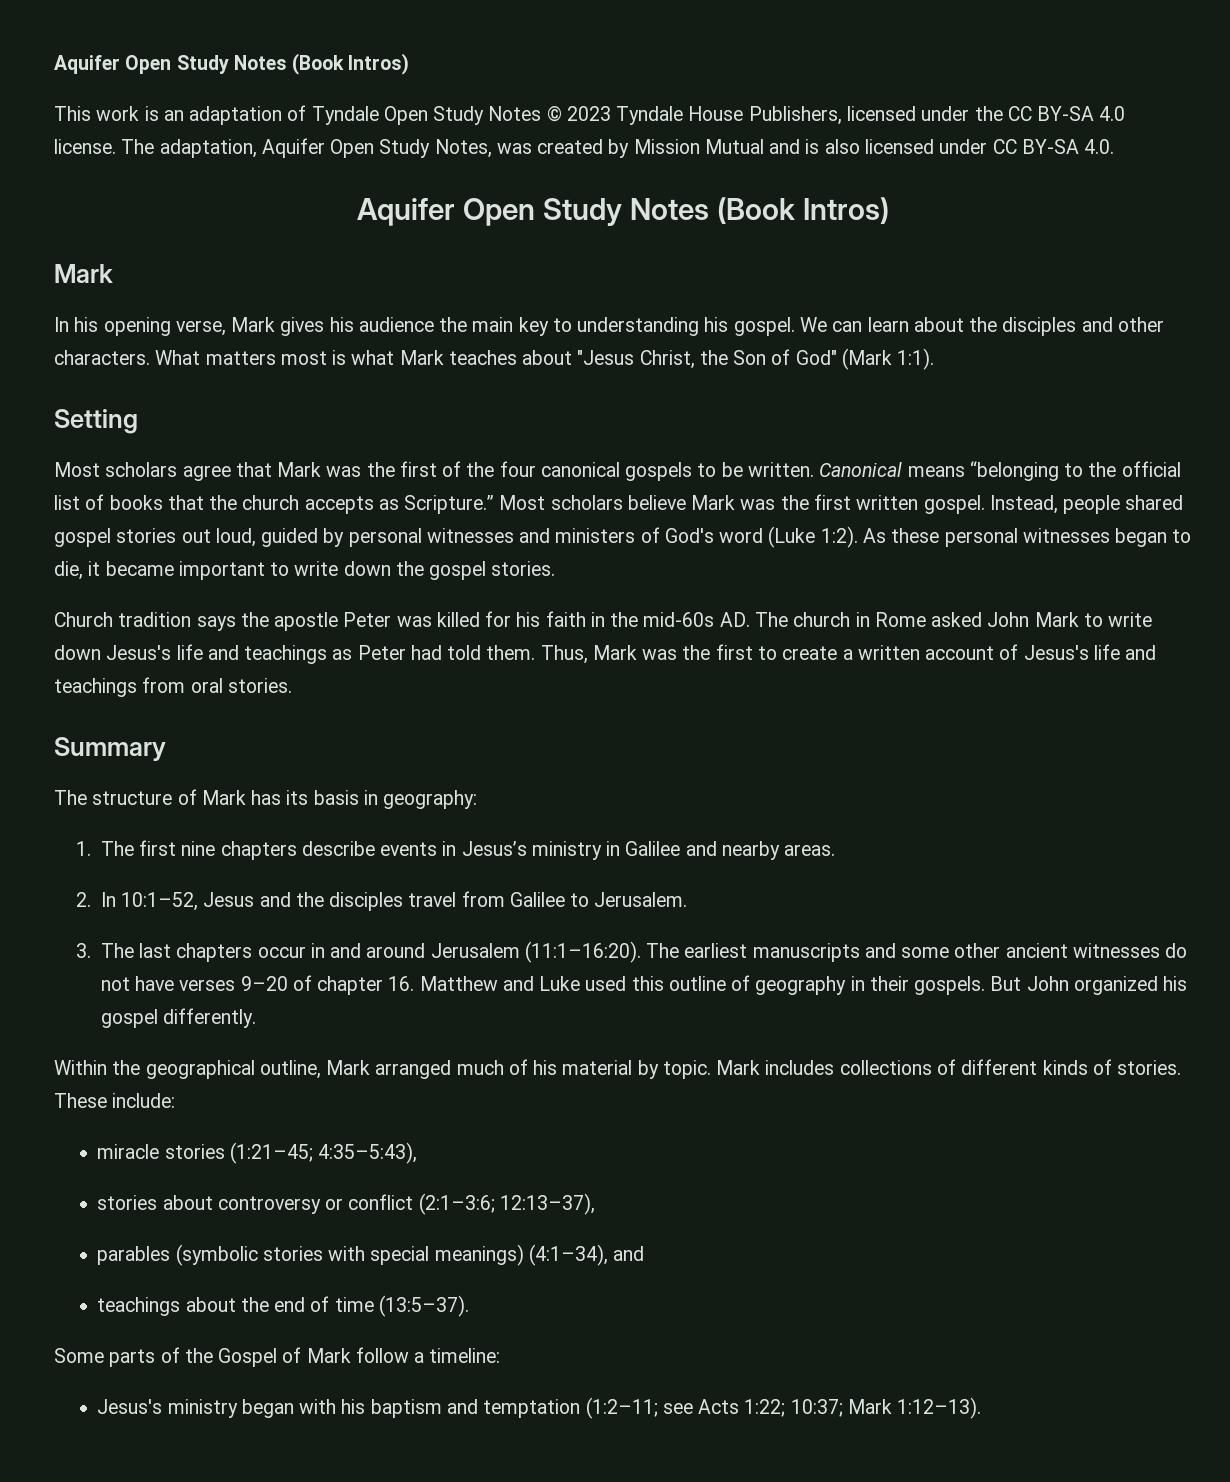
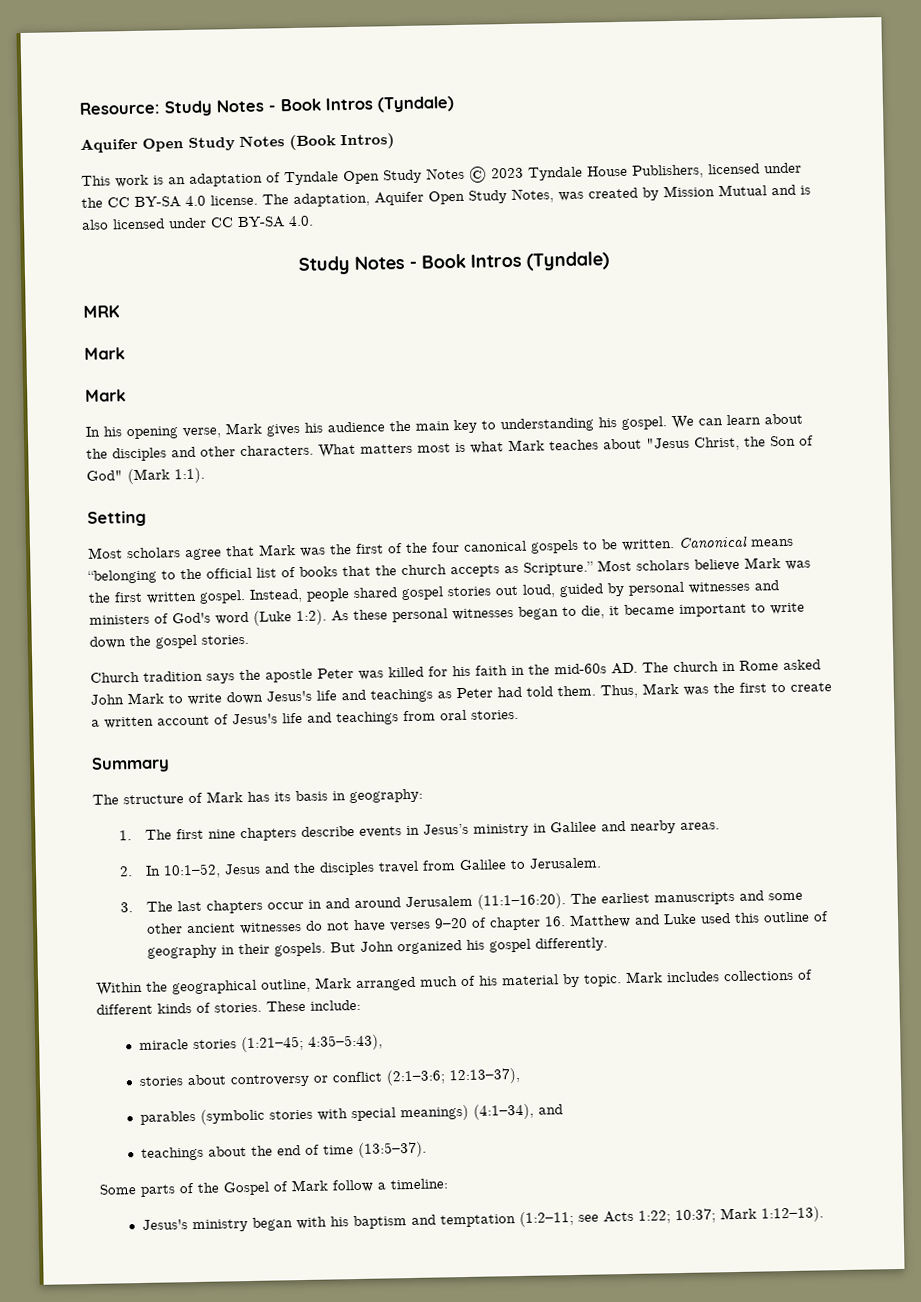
+ Resource: Study Notes - Book Intros (Tyndale)
  The adaptation, Aquifer Open Study Notes, was created by Mission Mutual and is also licensed under CC BY-SA 4.0.
- Aquifer Open Study Notes (Book Intros)
+ Study Notes - Book Intros (Tyndale)
+ MRK
+ Mark

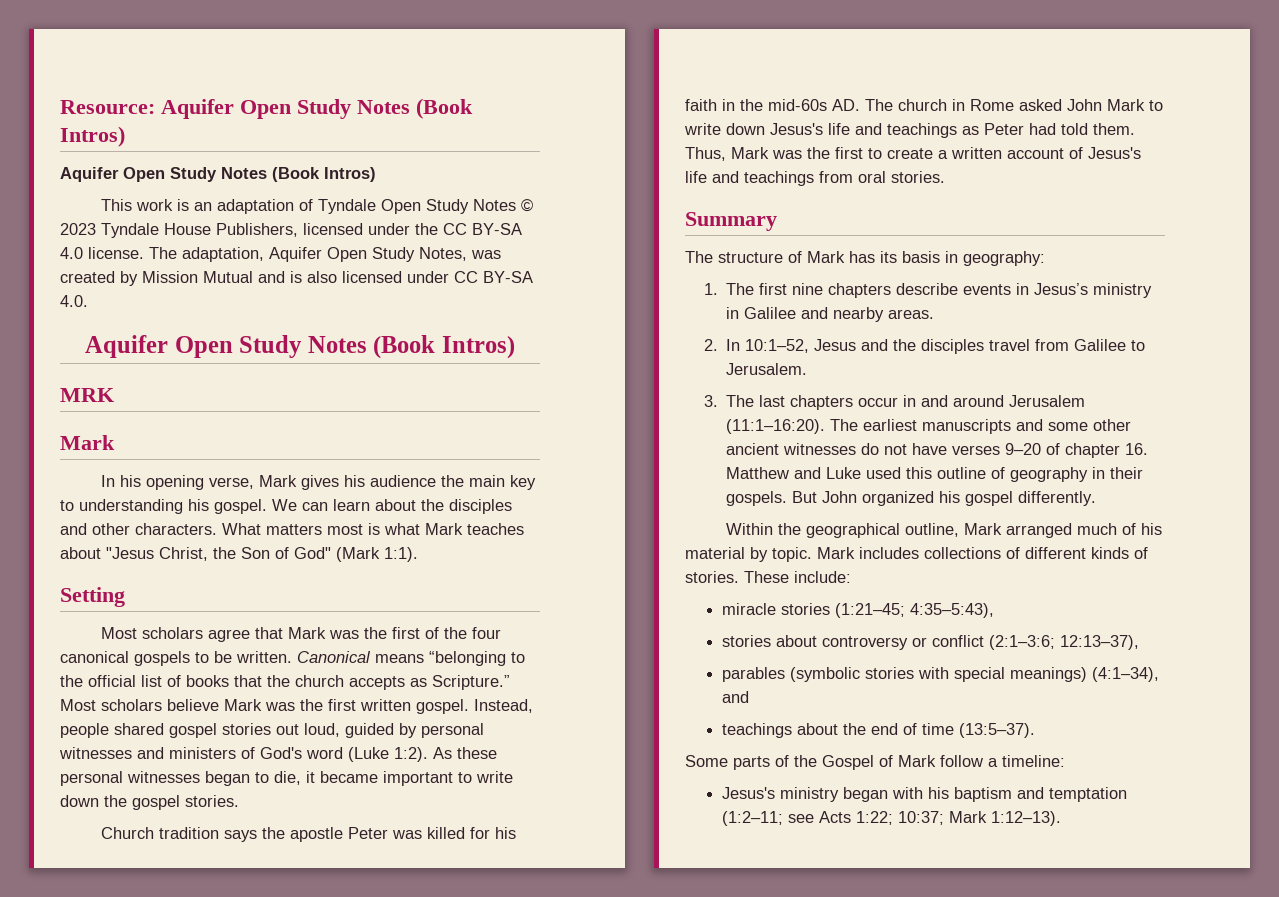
- Resource: Study Notes - Book Intros (Tyndale)
+ Resource: Aquifer Open Study Notes (Book Intros)
  The adaptation, Aquifer Open Study Notes, was created by Mission Mutual and is also licensed under CC BY-SA 4.0.
- Study Notes - Book Intros (Tyndale)
+ Aquifer Open Study Notes (Book Intros)
  MRK
- Mark

